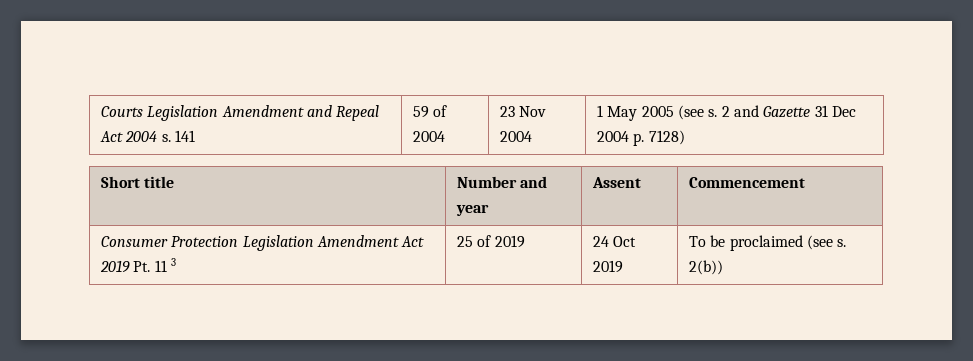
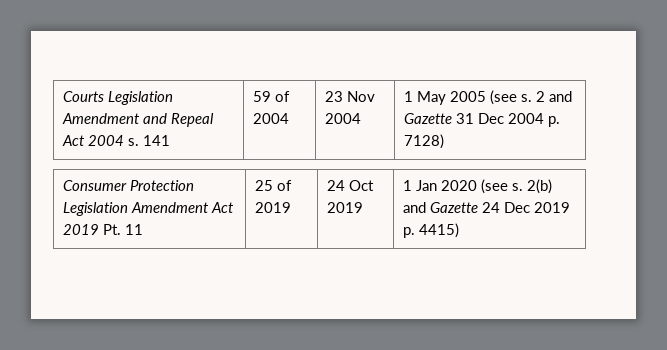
- Short title | Number and year | Assent | Commencement
- Consumer Protection Legislation Amendment Act 2019 Pt. 11 3 | 25 of 2019 | 24 Oct 2019 | To be proclaimed (see s. 2(b))
+ Consumer Protection Legislation Amendment Act 2019 Pt. 11 | 25 of 2019 | 24 Oct 2019 | 1 Jan 2020 (see s. 2(b) and Gazette 24 Dec 2019 p. 4415)

